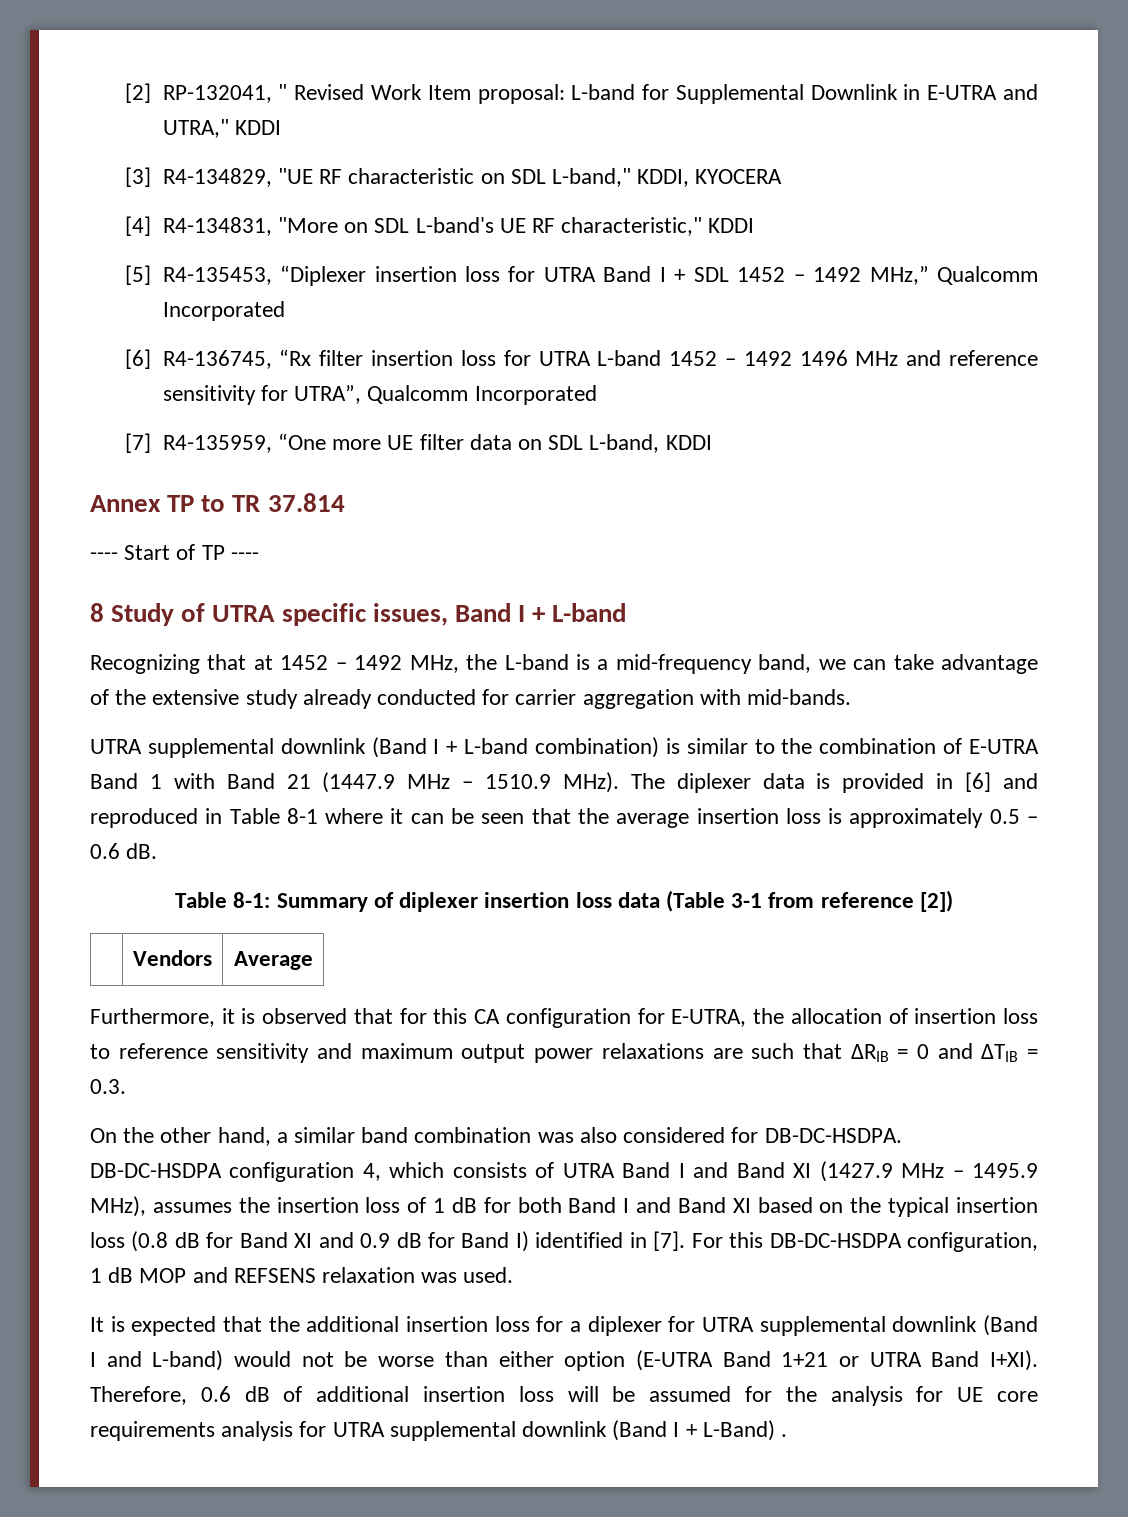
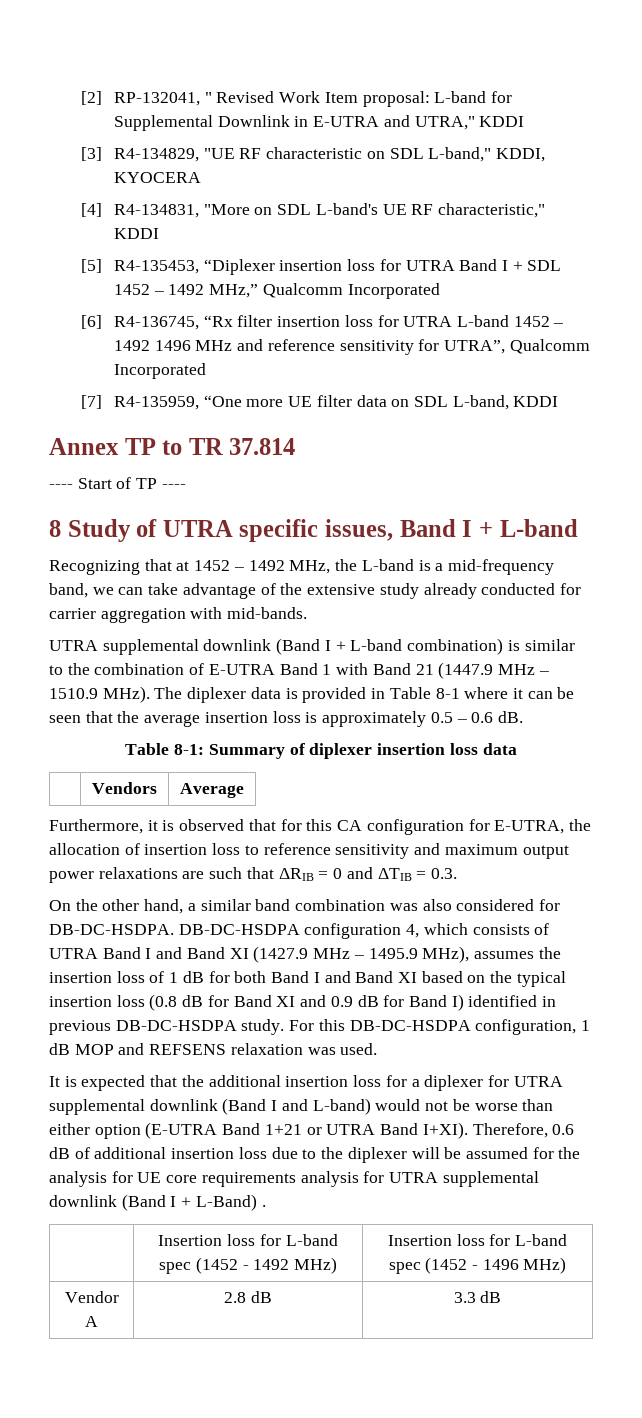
- The diplexer data is provided in [6] and reproduced in Table 8-1 where it can be seen that the average insertion loss is approximately 0.5 – 0.6 dB.
+ The diplexer data is provided in Table 8-1 where it can be seen that the average insertion loss is approximately 0.5 – 0.6 dB.
- Table 8-1: Summary of diplexer insertion loss data (Table 3-1 from reference [2])
+ Table 8-1: Summary of diplexer insertion loss data
- DB-DC-HSDPA configuration 4, which consists of UTRA Band I and Band XI (1427.9 MHz – 1495.9 MHz), assumes the insertion loss of 1 dB for both Band I and Band XI based on the typical insertion loss (0.8 dB for Band XI and 0.9 dB for Band I) identified in [7].
+ DB-DC-HSDPA configuration 4, which consists of UTRA Band I and Band XI (1427.9 MHz – 1495.9 MHz), assumes the insertion loss of 1 dB for both Band I and Band XI based on the typical insertion loss (0.8 dB for Band XI and 0.9 dB for Band I) identified in previous DB-DC-HSDPA study.
- Therefore, 0.6 dB of additional insertion loss will be assumed for the analysis for UE core requirements analysis for UTRA supplemental downlink (Band I + L-Band) .
+ Therefore, 0.6 dB of additional insertion loss due to the diplexer will be assumed for the analysis for UE core requirements analysis for UTRA supplemental downlink (Band I + L-Band) .
+ | Insertion loss for L-band spec (1452 - 1492 MHz) | Insertion loss for L-band spec (1452 - 1496 MHz)
+ Vendor A | 2.8 dB | 3.3 dB

